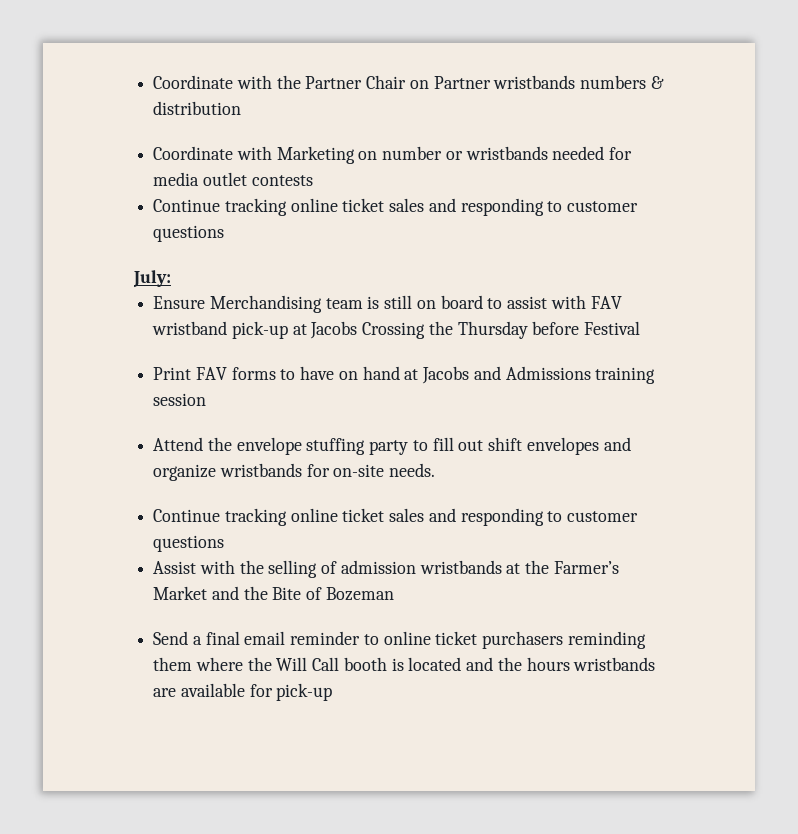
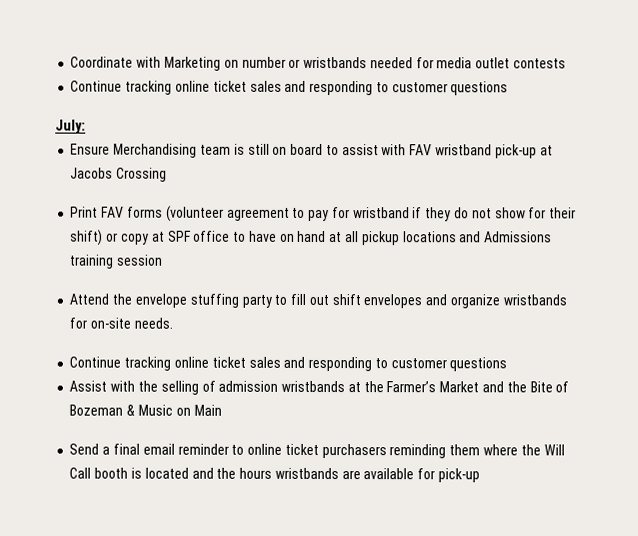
- Coordinate with the Partner Chair on Partner wristbands numbers & distribution
- Ensure Merchandising team is still on board to assist with FAV wristband pick-up at Jacobs Crossing the Thursday before Festival
+ Ensure Merchandising team is still on board to assist with FAV wristband pick-up at Jacobs Crossing
- Print FAV forms to have on hand at Jacobs and Admissions training session
+ Print FAV forms (volunteer agreement to pay for wristband if they do not show for their shift) or copy at SPF office to have on hand at all pickup locations and Admissions training session
- Assist with the selling of admission wristbands at the Farmer’s Market and the Bite of Bozeman
+ Assist with the selling of admission wristbands at the Farmer’s Market and the Bite of Bozeman & Music on Main

